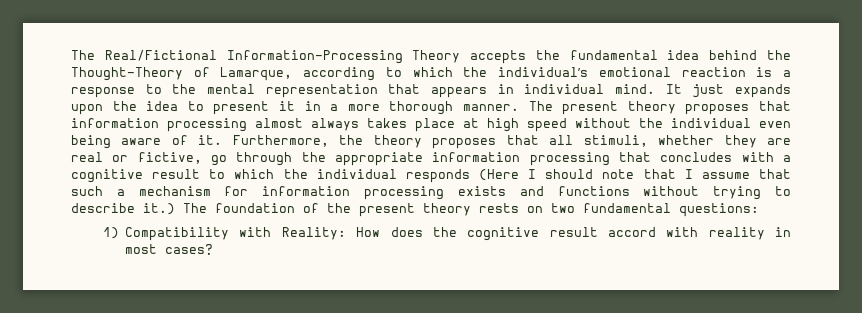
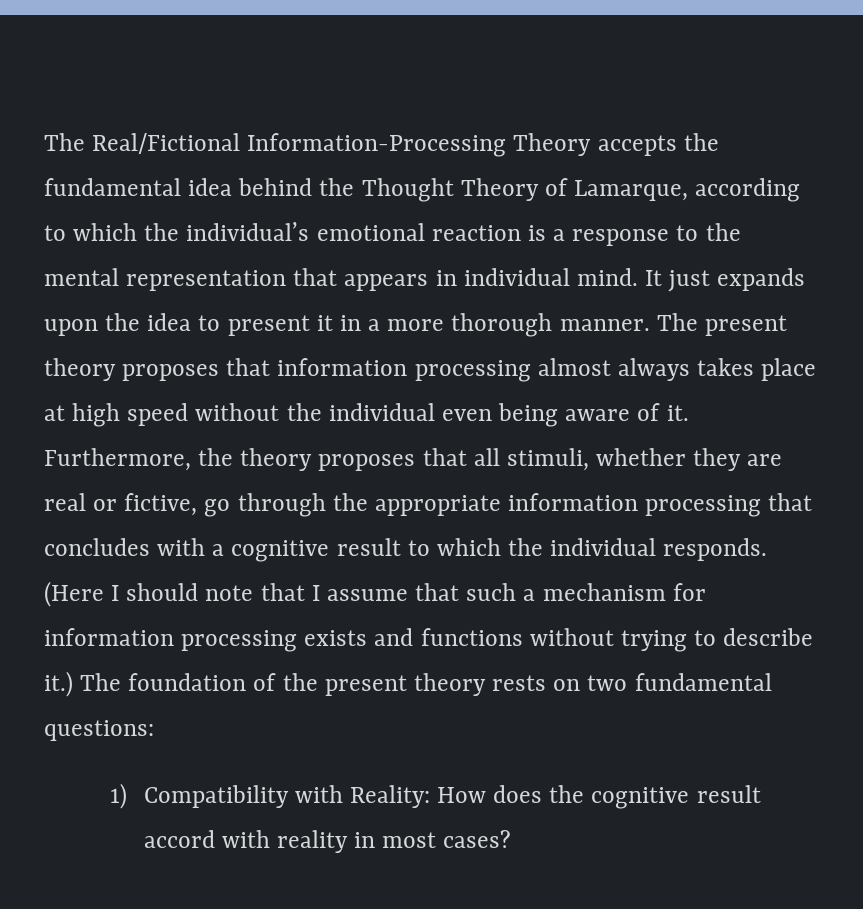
- The Real/Fictional Information-Processing Theory accepts the fundamental idea behind the Thought-Theory of Lamarque, according to which the individual’s emotional reaction is a response to the mental representation that appears in individual mind.
+ The Real/Fictional Information-Processing Theory accepts the fundamental idea behind the Thought Theory of Lamarque, according to which the individual’s emotional reaction is a response to the mental representation that appears in individual mind.
- Furthermore, the theory proposes that all stimuli, whether they are real or fictive, go through the appropriate information processing that concludes with a cognitive result to which the individual responds (Here I should note that I assume that such a mechanism for information processing exists and functions without trying to describe it.)
+ Furthermore, the theory proposes that all stimuli, whether they are real or fictive, go through the appropriate information processing that concludes with a cognitive result to which the individual responds. (Here I should note that I assume that such a mechanism for information processing exists and functions without trying to describe it.)

